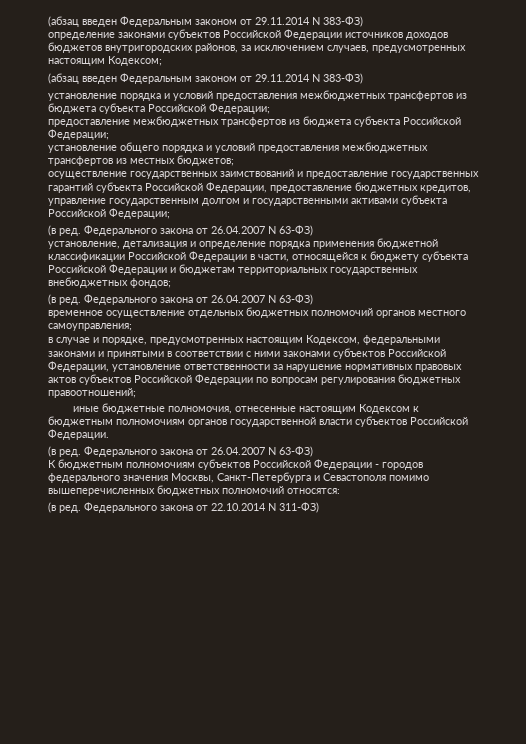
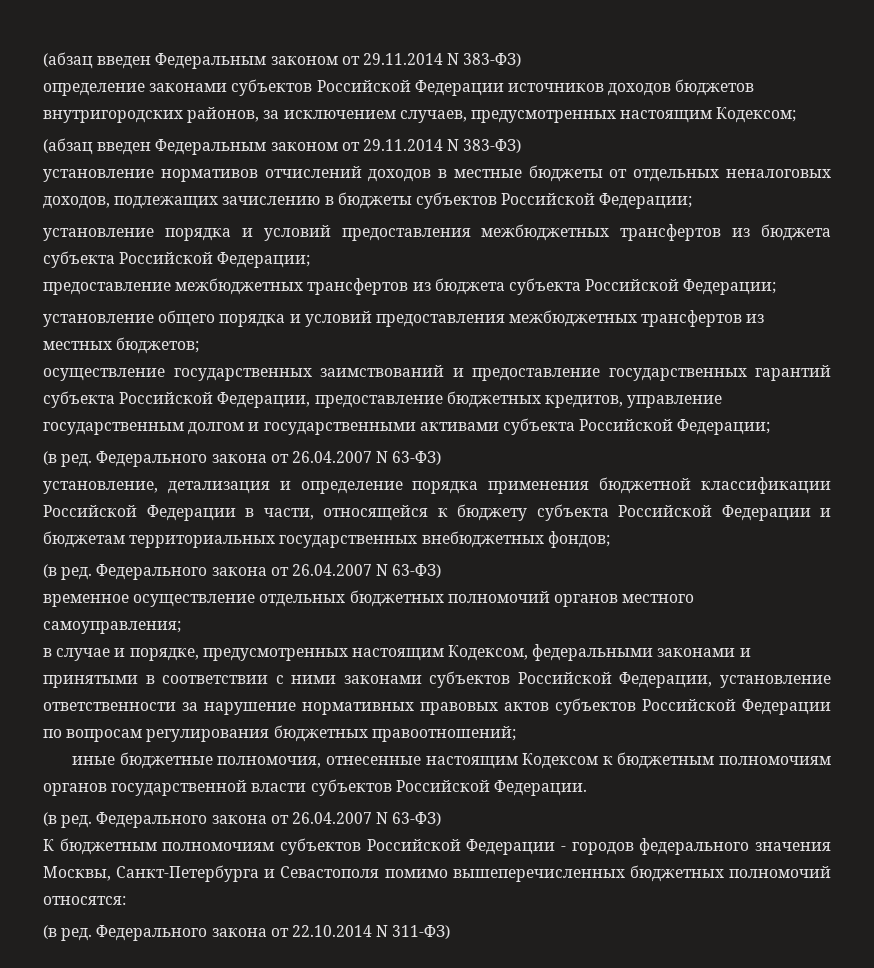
+ установление нормативов отчислений доходов в местные бюджеты от отдельных неналоговых доходов, подлежащих зачислению в бюджеты субъектов Российской Федерации;

